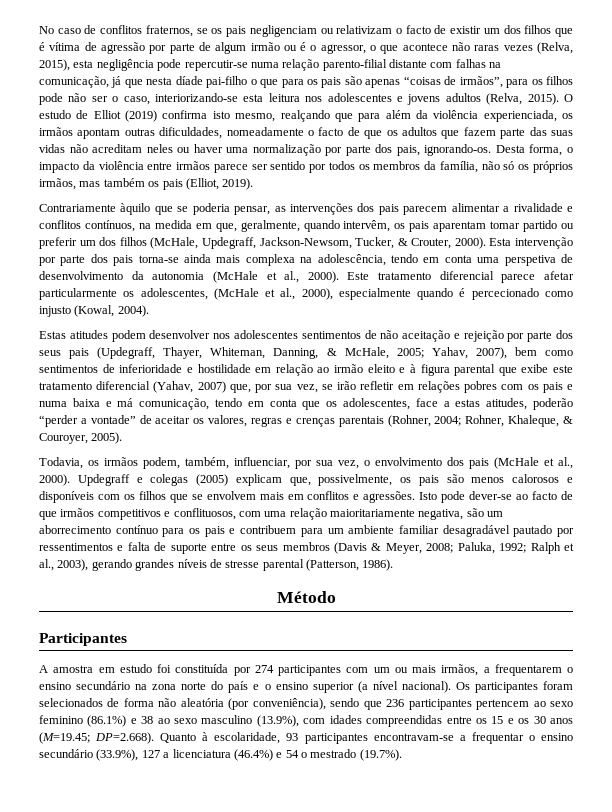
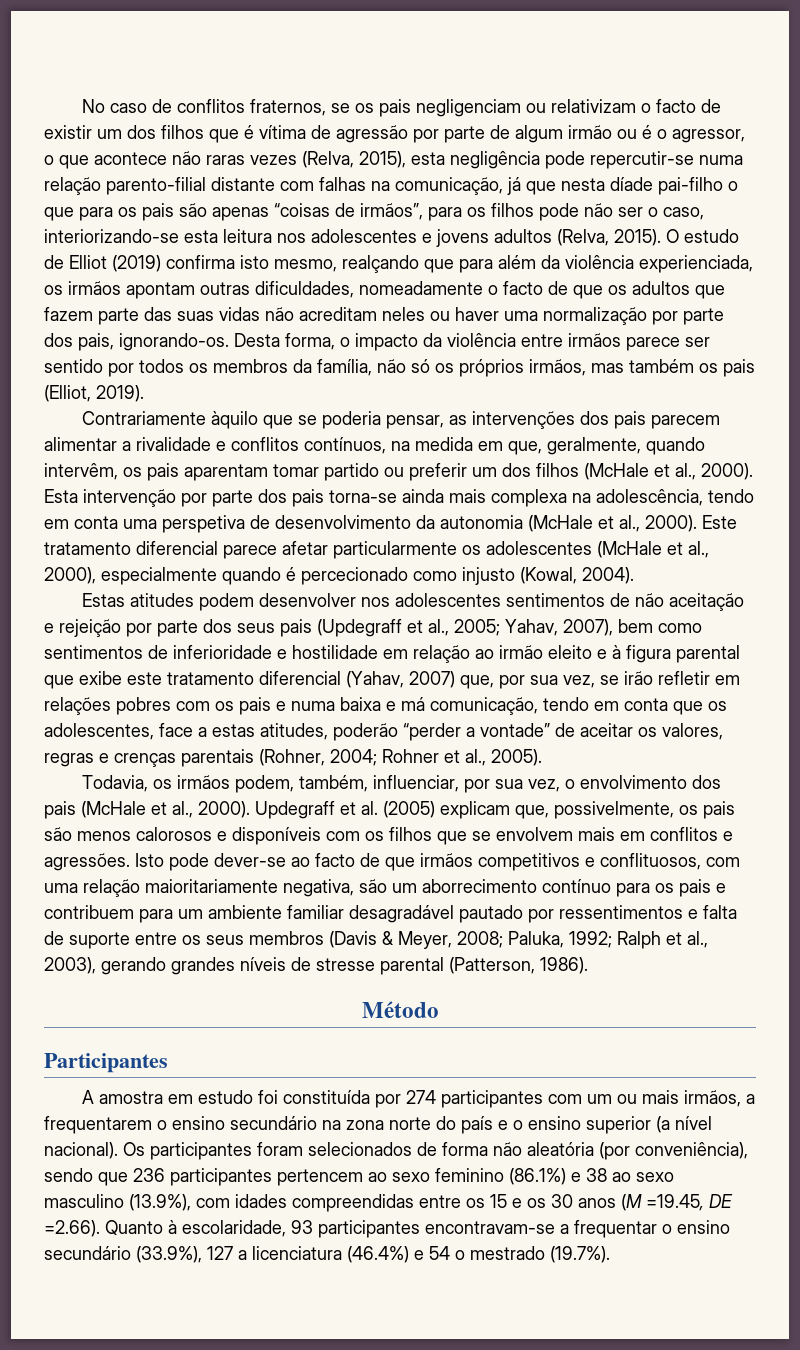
- Contrariamente àquilo que se poderia pensar, as intervenções dos pais parecem alimentar a rivalidade e conflitos contínuos, na medida em que, geralmente, quando intervêm, os pais aparentam tomar partido ou preferir um dos filhos (McHale, Updegraff, Jackson-Newsom, Tucker, & Crouter, 2000).
+ Contrariamente àquilo que se poderia pensar, as intervenções dos pais parecem alimentar a rivalidade e conflitos contínuos, na medida em que, geralmente, quando intervêm, os pais aparentam tomar partido ou preferir um dos filhos (McHale et al., 2000).
- Este tratamento diferencial parece afetar particularmente os adolescentes, (McHale et al., 2000), especialmente quando é percecionado como injusto (Kowal, 2004).
+ Este tratamento diferencial parece afetar particularmente os adolescentes (McHale et al., 2000), especialmente quando é percecionado como injusto (Kowal, 2004).
- Estas atitudes podem desenvolver nos adolescentes sentimentos de não aceitação e rejeição por parte dos seus pais (Updegraff, Thayer, Whiteman, Danning, & McHale, 2005;
+ Estas atitudes podem desenvolver nos adolescentes sentimentos de não aceitação e rejeição por parte dos seus pais (Updegraff et al., 2005;
- Rohner, Khaleque, & Couroyer, 2005).
+ Rohner et al., 2005).
- Updegraff e colegas (2005) explicam que, possivelmente, os pais são menos calorosos e disponíveis com os filhos que se envolvem mais em conflitos e agressões.
+ Updegraff et al. (2005) explicam que, possivelmente, os pais são menos calorosos e disponíveis com os filhos que se envolvem mais em conflitos e agressões.
- Os participantes foram selecionados de forma não aleatória (por conveniência), sendo que 236 participantes pertencem ao sexo feminino (86.1%) e 38 ao sexo masculino (13.9%), com idades compreendidas entre os 15 e os 30 anos (M=19.45; DP=2.668). Quanto à escolaridade, 93 participantes encontravam-se a frequentar o ensino secundário (33.9%), 127 a licenciatura (46.4%) e 54 o mestrado (19.7%).
+ Os participantes foram selecionados de forma não aleatória (por conveniência), sendo que 236 participantes pertencem ao sexo feminino (86.1%) e 38 ao sexo masculino (13.9%), com idades compreendidas entre os 15 e os 30 anos (M =19.45, DE =2.66). Quanto à escolaridade, 93 participantes encontravam-se a frequentar o ensino secundário (33.9%), 127 a licenciatura (46.4%) e 54 o mestrado (19.7%).

